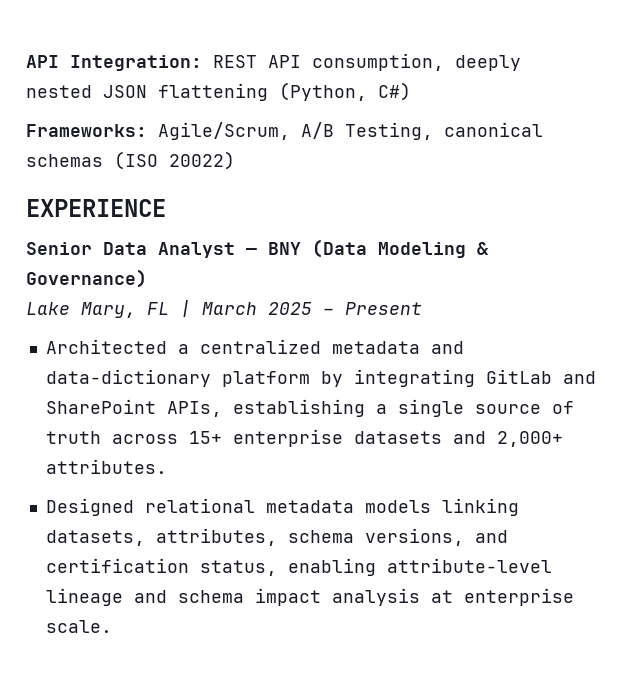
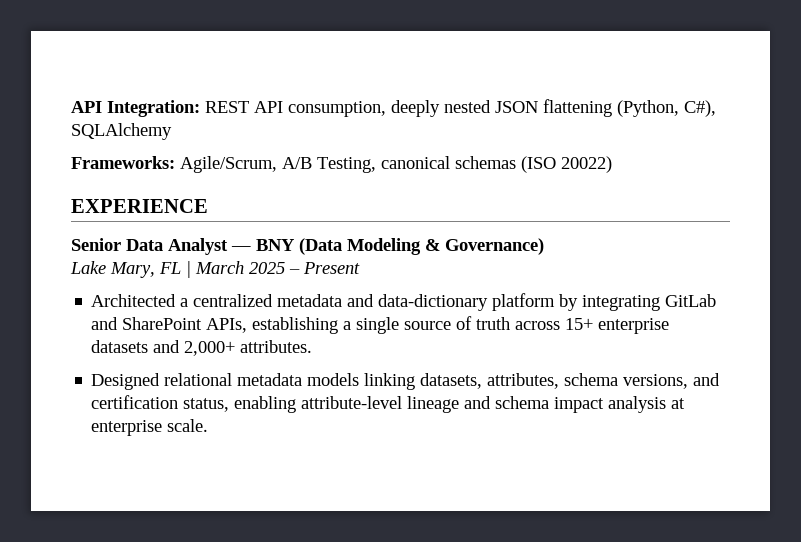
- API Integration: REST API consumption, deeply nested JSON flattening (Python, C#)
+ API Integration: REST API consumption, deeply nested JSON flattening (Python, C#), SQLAlchemy

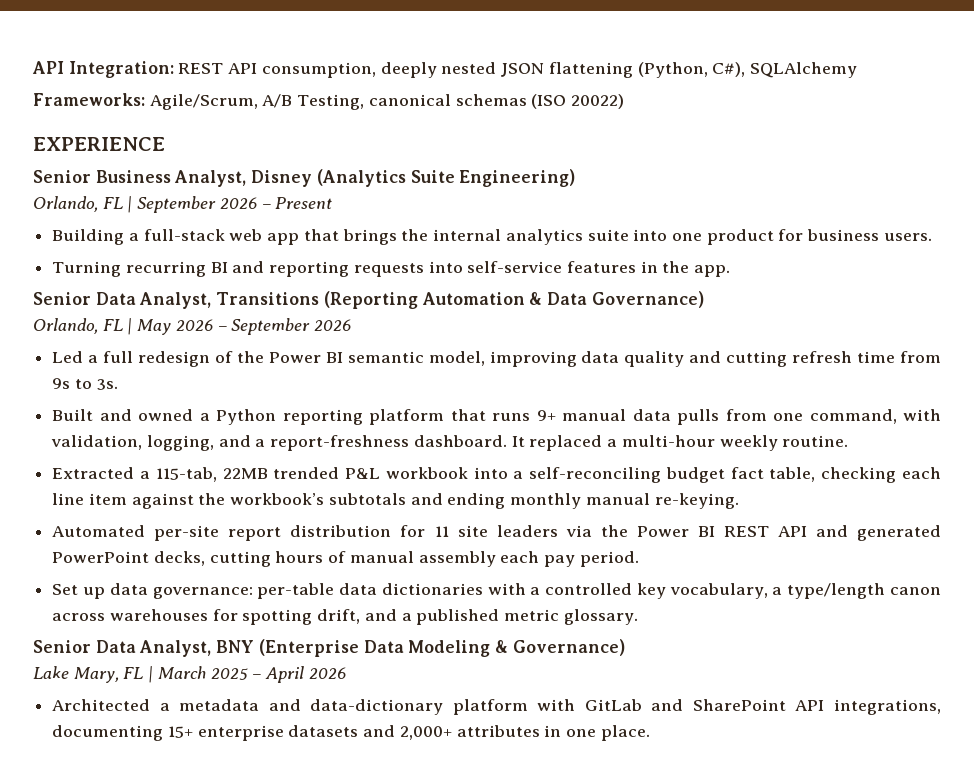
- Senior Data Analyst — BNY (Data Modeling & Governance)
+ Senior Business Analyst, Disney (Analytics Suite Engineering)
+ Orlando, FL | September 2026 – Present
+ Building a full-stack web app that brings the internal analytics suite into one product for business users.
+ Turning recurring BI and reporting requests into self-service features in the app.
+ Senior Data Analyst, Transitions (Reporting Automation & Data Governance)
+ Orlando, FL | May 2026 – September 2026
+ Led a full redesign of the Power BI semantic model, improving data quality and cutting refresh time from 9s to 3s.
+ Built and owned a Python reporting platform that runs 9+ manual data pulls from one command, with validation, logging, and a report-freshness dashboard. It replaced a multi-hour weekly routine.
+ Extracted a 115-tab, 22MB trended P&L workbook into a self-reconciling budget fact table, checking each line item against the workbook’s subtotals and ending monthly manual re-keying.
+ Automated per-site report distribution for 11 site leaders via the Power BI REST API and generated PowerPoint decks, cutting hours of manual assembly each pay period.
+ Set up data governance: per-table data dictionaries with a controlled key vocabulary, a type/length canon across warehouses for spotting drift, and a published metric glossary.
+ Senior Data Analyst, BNY (Enterprise Data Modeling & Governance)
- Lake Mary, FL | March 2025 – Present
+ Lake Mary, FL | March 2025 – April 2026
- Architected a centralized metadata and data-dictionary platform by integrating GitLab and SharePoint APIs, establishing a single source of truth across 15+ enterprise datasets and 2,000+ attributes.
- Designed relational metadata models linking datasets, attributes, schema versions, and certification status, enabling attribute-level lineage and schema impact analysis at enterprise scale.
+ Architected a metadata and data-dictionary platform with GitLab and SharePoint API integrations, documenting 15+ enterprise datasets and 2,000+ attributes in one place.

